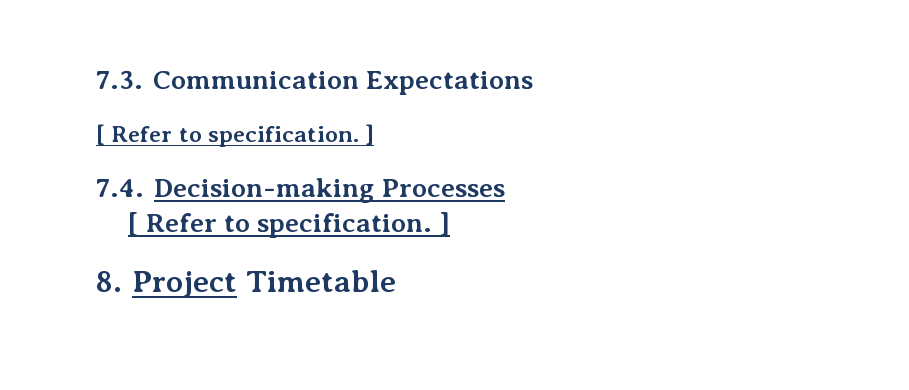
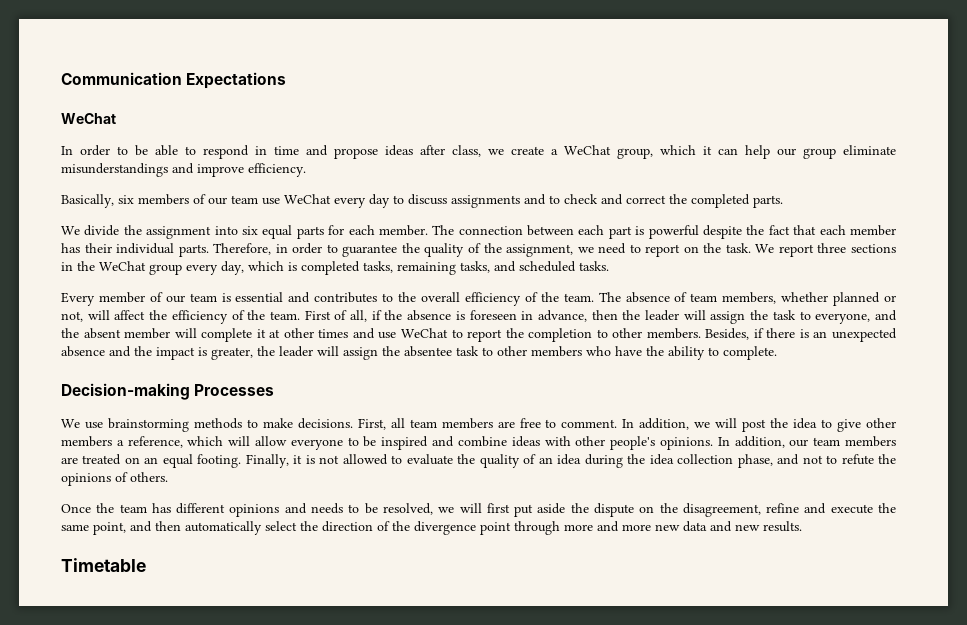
- 7.3. Communication Expectations
- [ Refer to specification. ]
- 7.4. Decision-making Processes
- [ Refer to specification. ]
- 8. Project Timetable
+ Communication Expectations
+ WeChat
+ In order to be able to respond in time and propose ideas after class, we create a WeChat group, which it can help our group eliminate misunderstandings and improve efficiency.
+ Basically, six members of our team use WeChat every day to discuss assignments and to check and correct the completed parts.
+ We divide the assignment into six equal parts for each member. The connection between each part is powerful despite the fact that each member has their individual parts. Therefore, in order to guarantee the quality of the assignment, we need to report on the task. We report three sections in the WeChat group every day, which is completed tasks, remaining tasks, and scheduled tasks.
+ Every member of our team is essential and contributes to the overall efficiency of the team. The absence of team members, whether planned or not, will affect the efficiency of the team. First of all, if the absence is foreseen in advance, then the leader will assign the task to everyone, and the absent member will complete it at other times and use WeChat to report the completion to other members. Besides, if there is an unexpected absence and the impact is greater, the leader will assign the absentee task to other members who have the ability to complete.
+ Decision-making Processes
+ We use brainstorming methods to make decisions. First, all team members are free to comment. In addition, we will post the idea to give other members a reference, which will allow everyone to be inspired and combine ideas with other people's opinions. In addition, our team members are treated on an equal footing. Finally, it is not allowed to evaluate the quality of an idea during the idea collection phase, and not to refute the opinions of others.
+ Once the team has different opinions and needs to be resolved, we will first put aside the dispute on the disagreement, refine and execute the same point, and then automatically select the direction of the divergence point through more and more new data and new results.
+ Timetable

